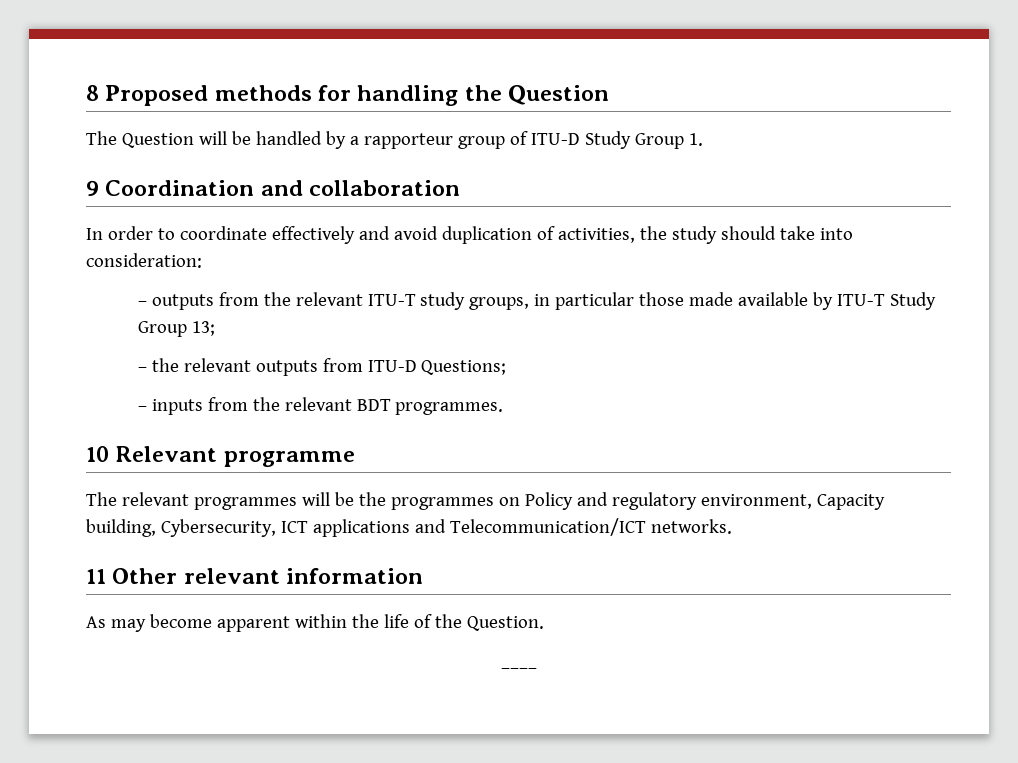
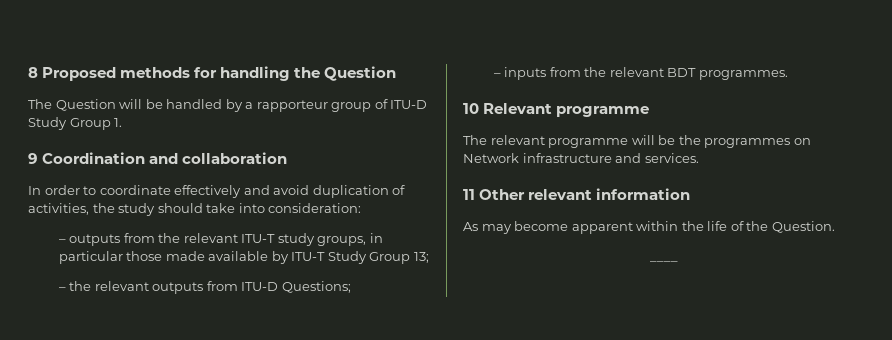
- The relevant programmes will be the programmes on Policy and regulatory environment, Capacity building, Cybersecurity, ICT applications and Telecommunication/ICT networks.
+ The relevant programme will be the programmes on Network infrastructure and services.

